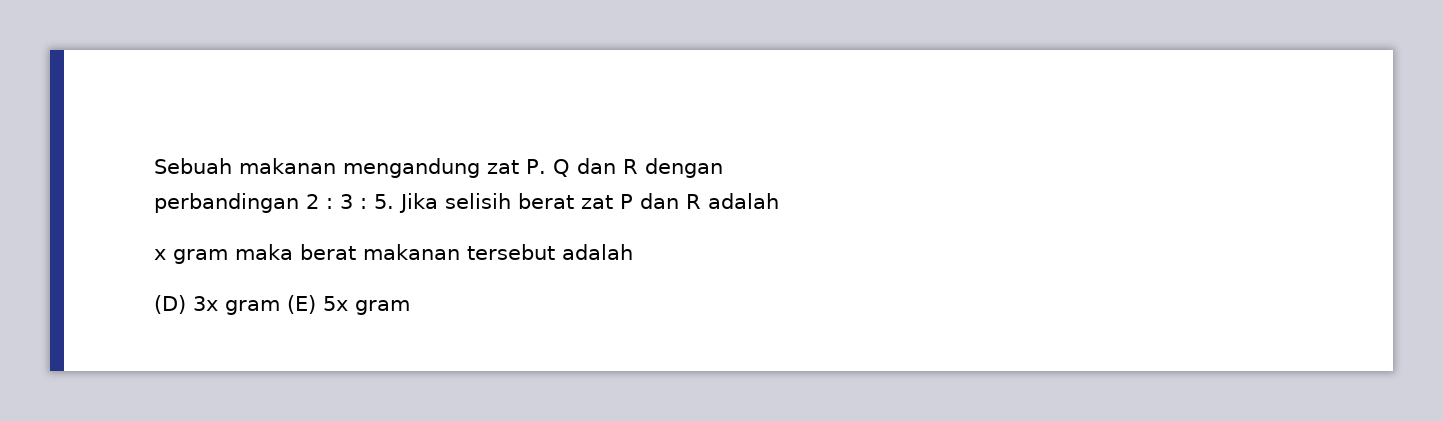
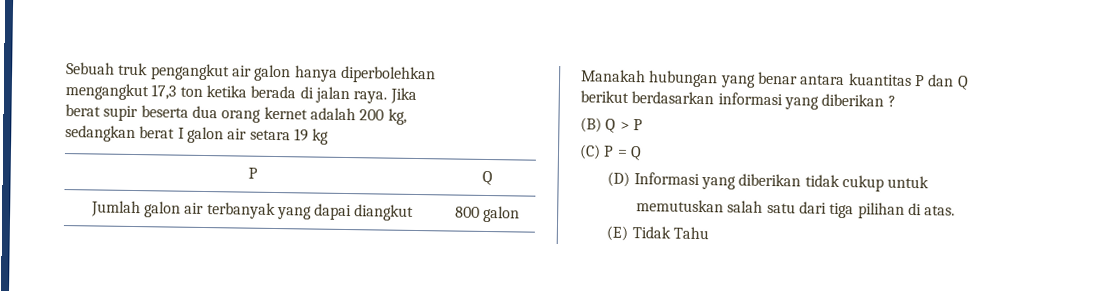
- Sebuah makanan mengandung zat P. Q dan R dengan
- perbandingan 2 : 3 : 5. Jika selisih berat zat P dan R adalah
- x gram maka berat makanan tersebut adalah
- (D) 3x gram (E) 5x gram
+ Sebuah truk pengangkut air galon hanya diperbolehkan
+ mengangkut 17,3 ton ketika berada di jalan raya. Jika
+ berat supir beserta dua orang kernet adalah 200 kg,
+ sedangkan berat I galon air setara 19 kg
+ P | Q
+ Jumlah galon air terbanyak yang dapai diangkut | 800 galon
+ Manakah hubungan yang benar antara kuantitas P dan Q
+ berikut berdasarkan informasi yang diberikan ?
+ (B) Q > P
+ (C) P = Q
+ (D) Informasi yang diberikan tidak cukup untuk
+ memutuskan salah satu dari tiga pilihan di atas.
+ (E) Tidak Tahu

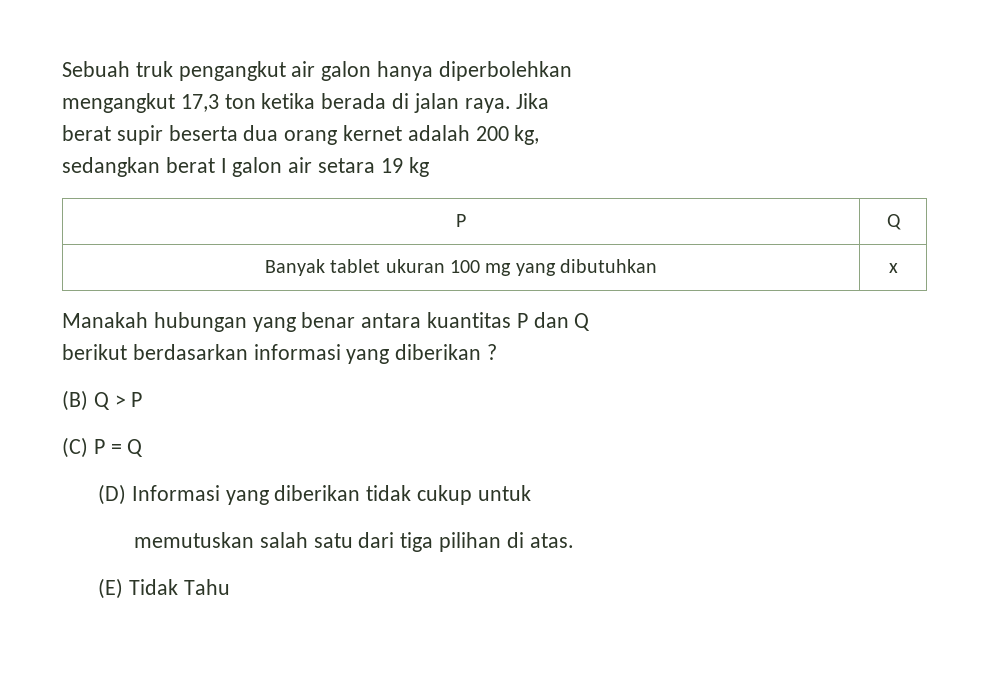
- Jumlah galon air terbanyak yang dapai diangkut | 800 galon
+ Banyak tablet ukuran 100 mg yang dibutuhkan | x

